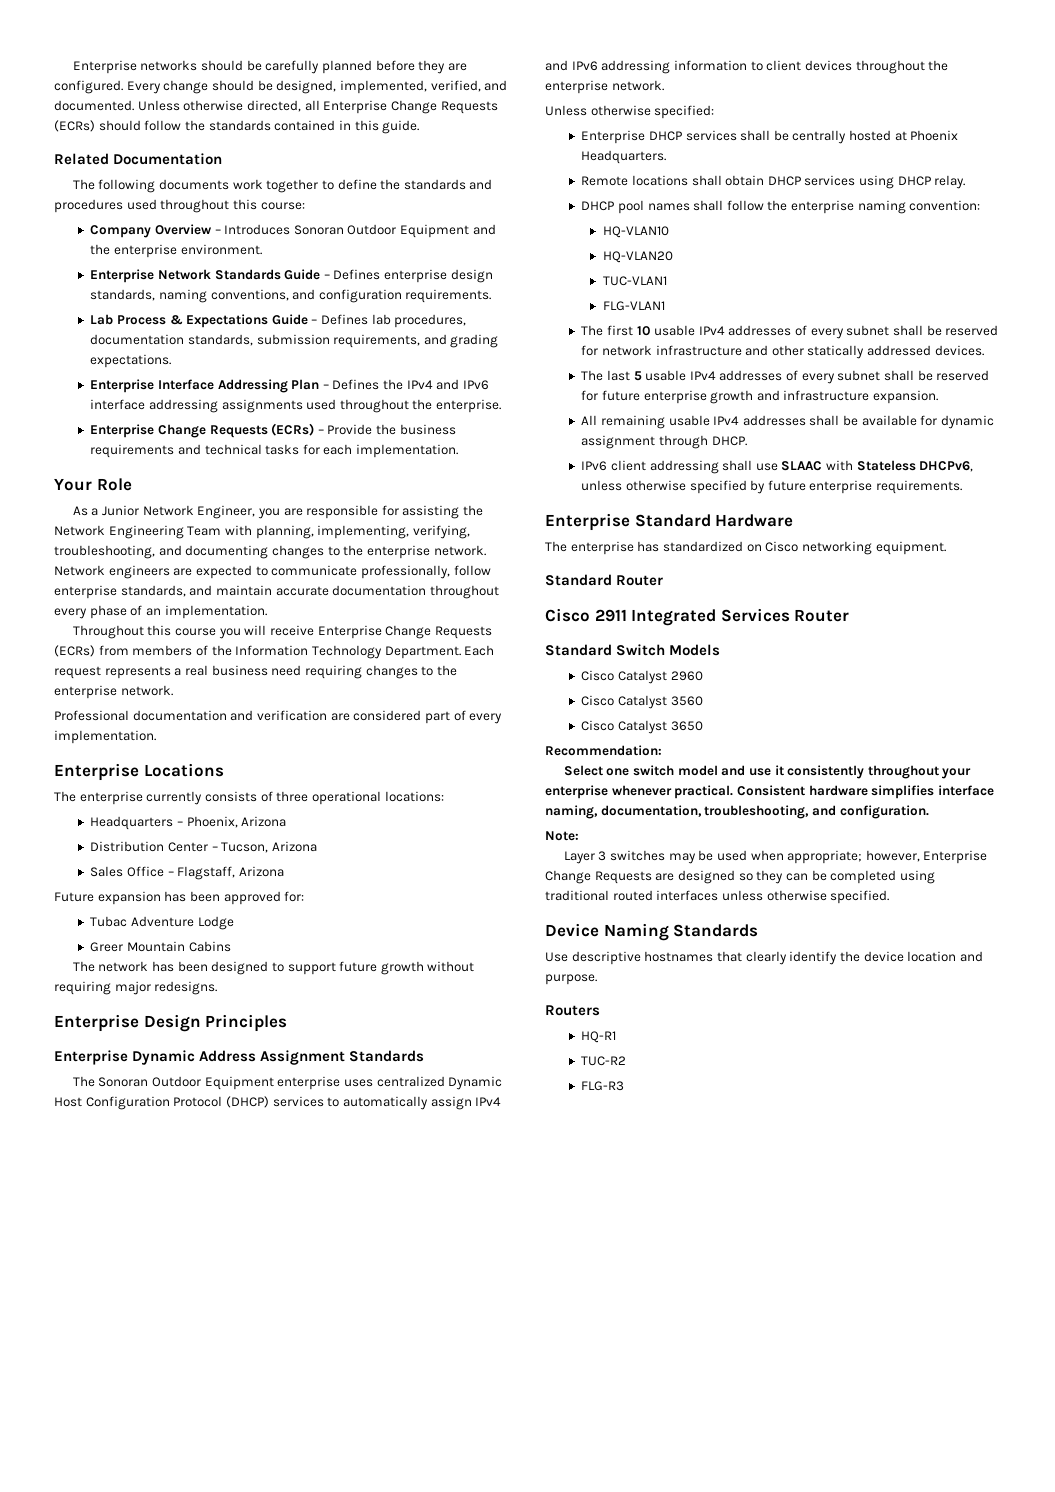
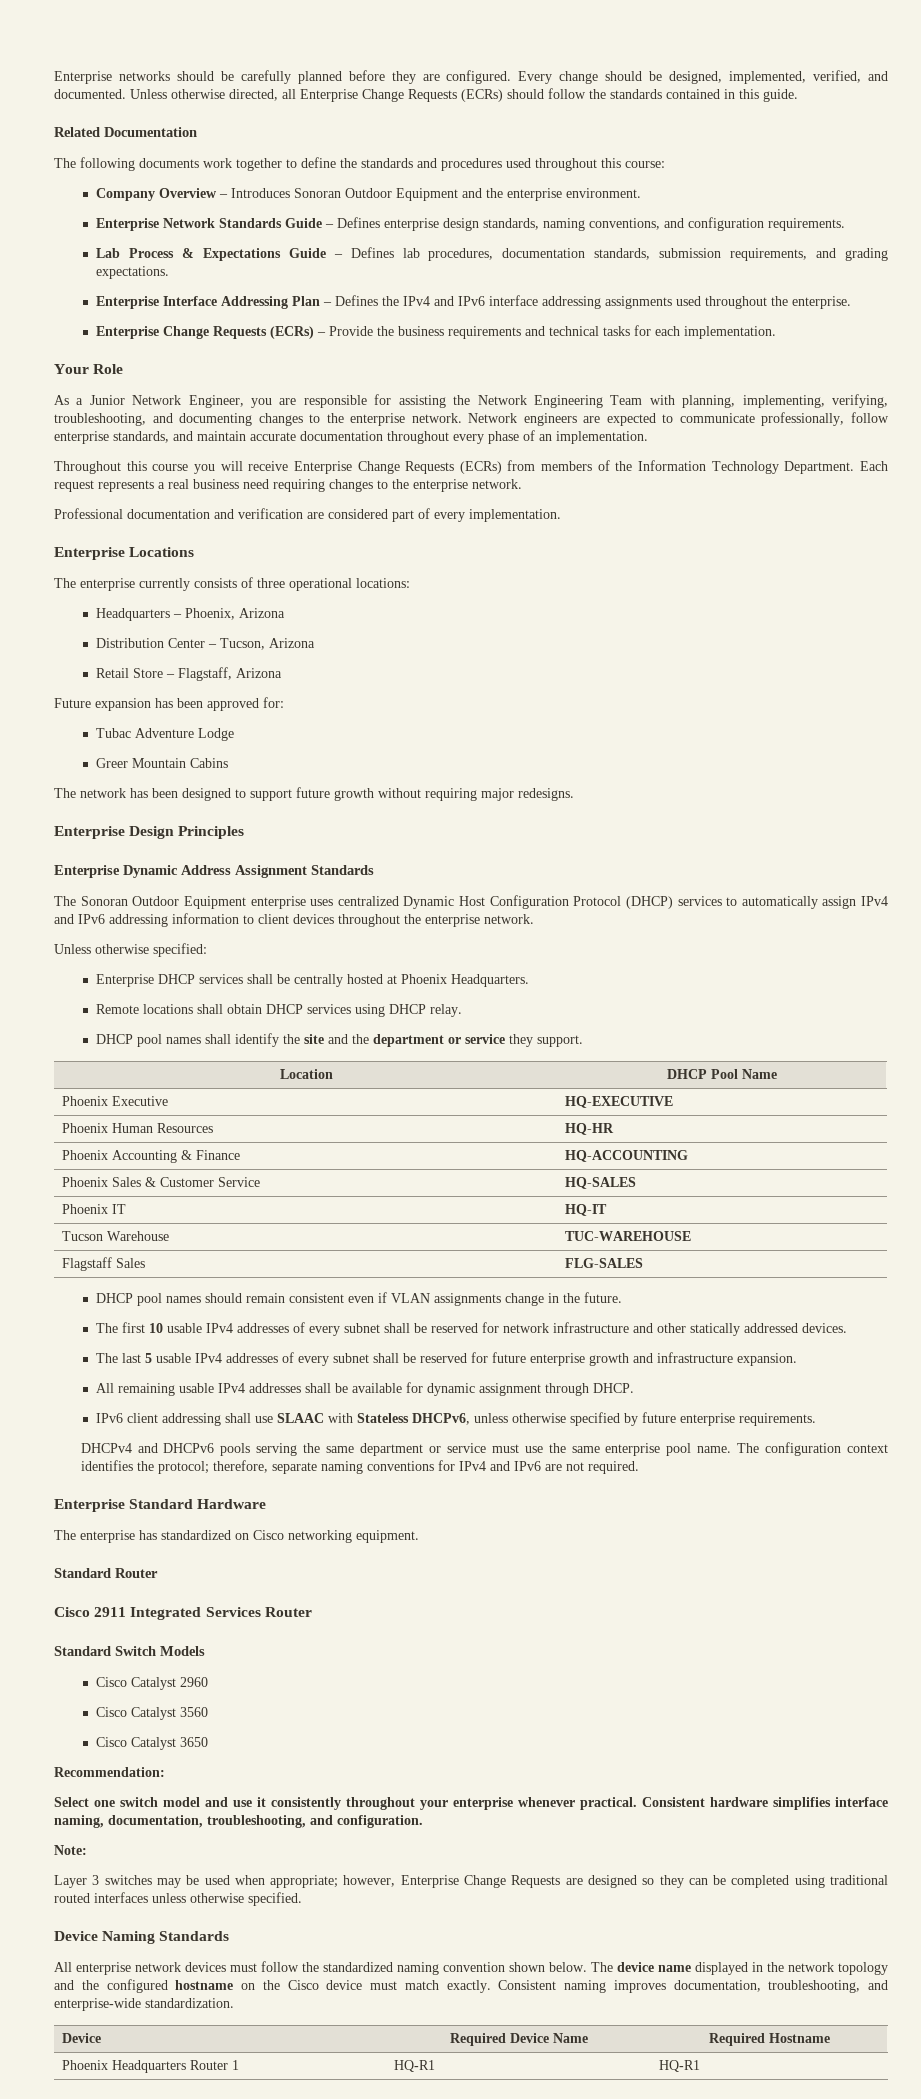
- Sales Office – Flagstaff, Arizona
+ Retail Store – Flagstaff, Arizona
- DHCP pool names shall follow the enterprise naming convention:
- HQ-VLAN10
- HQ-VLAN20
- TUC-VLAN1
- FLG-VLAN1
+ DHCP pool names shall identify the site and the department or service they support.
+ Location | DHCP Pool Name
+ Phoenix Executive | HQ-EXECUTIVE
+ Phoenix Human Resources | HQ-HR
+ Phoenix Accounting & Finance | HQ-ACCOUNTING
+ Phoenix Sales & Customer Service | HQ-SALES
+ Phoenix IT | HQ-IT
+ Tucson Warehouse | TUC-WAREHOUSE
+ Flagstaff Sales | FLG-SALES
+ DHCP pool names should remain consistent even if VLAN assignments change in the future.
+ DHCPv4 and DHCPv6 pools serving the same department or service must use the same enterprise pool name. The configuration context identifies the protocol; therefore, separate naming conventions for IPv4 and IPv6 are not required.
- Use descriptive hostnames that clearly identify the device location and purpose.
- Routers
- HQ-R1
- TUC-R2
- FLG-R3
+ All enterprise network devices must follow the standardized naming convention shown below. The device name displayed in the network topology and the configured hostname on the Cisco device must match exactly. Consistent naming improves documentation, troubleshooting, and enterprise-wide standardization.
+ Device | Required Device Name | Required Hostname
+ Phoenix Headquarters Router 1 | HQ-R1 | HQ-R1

